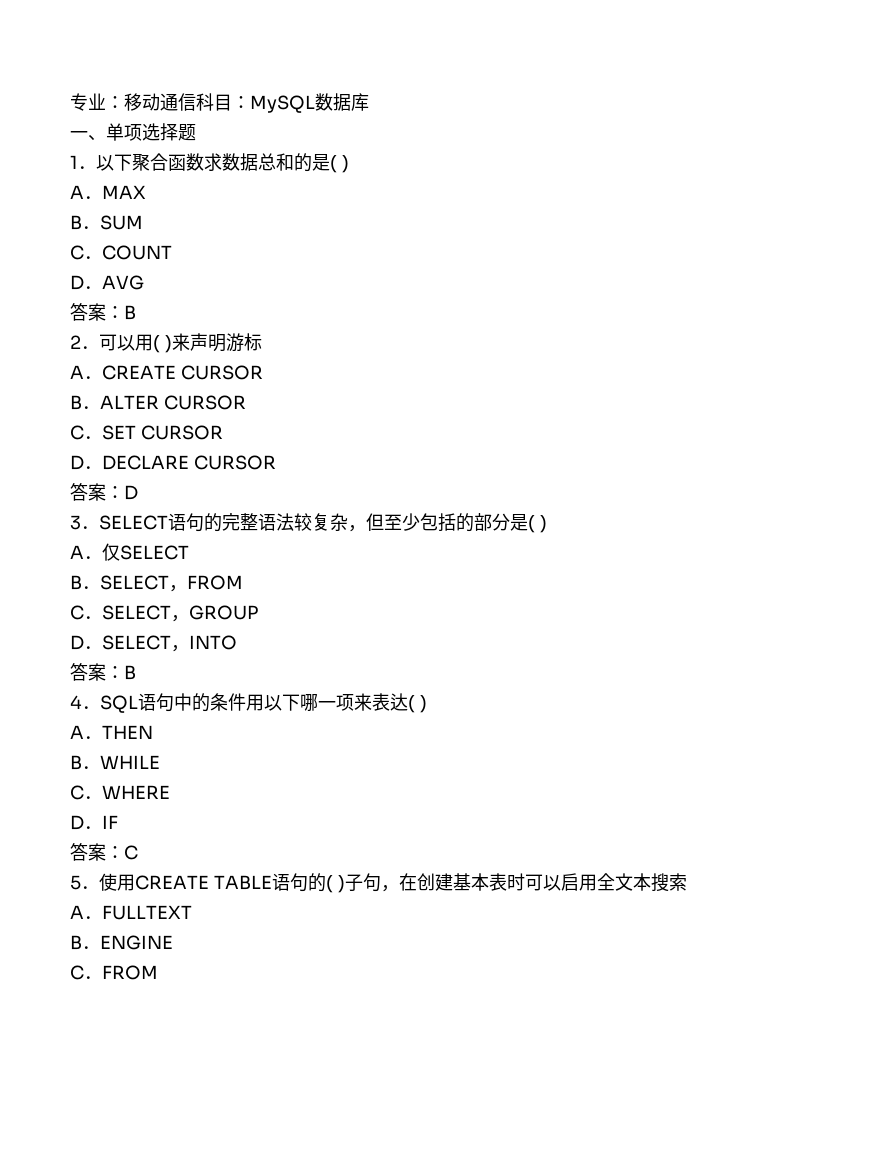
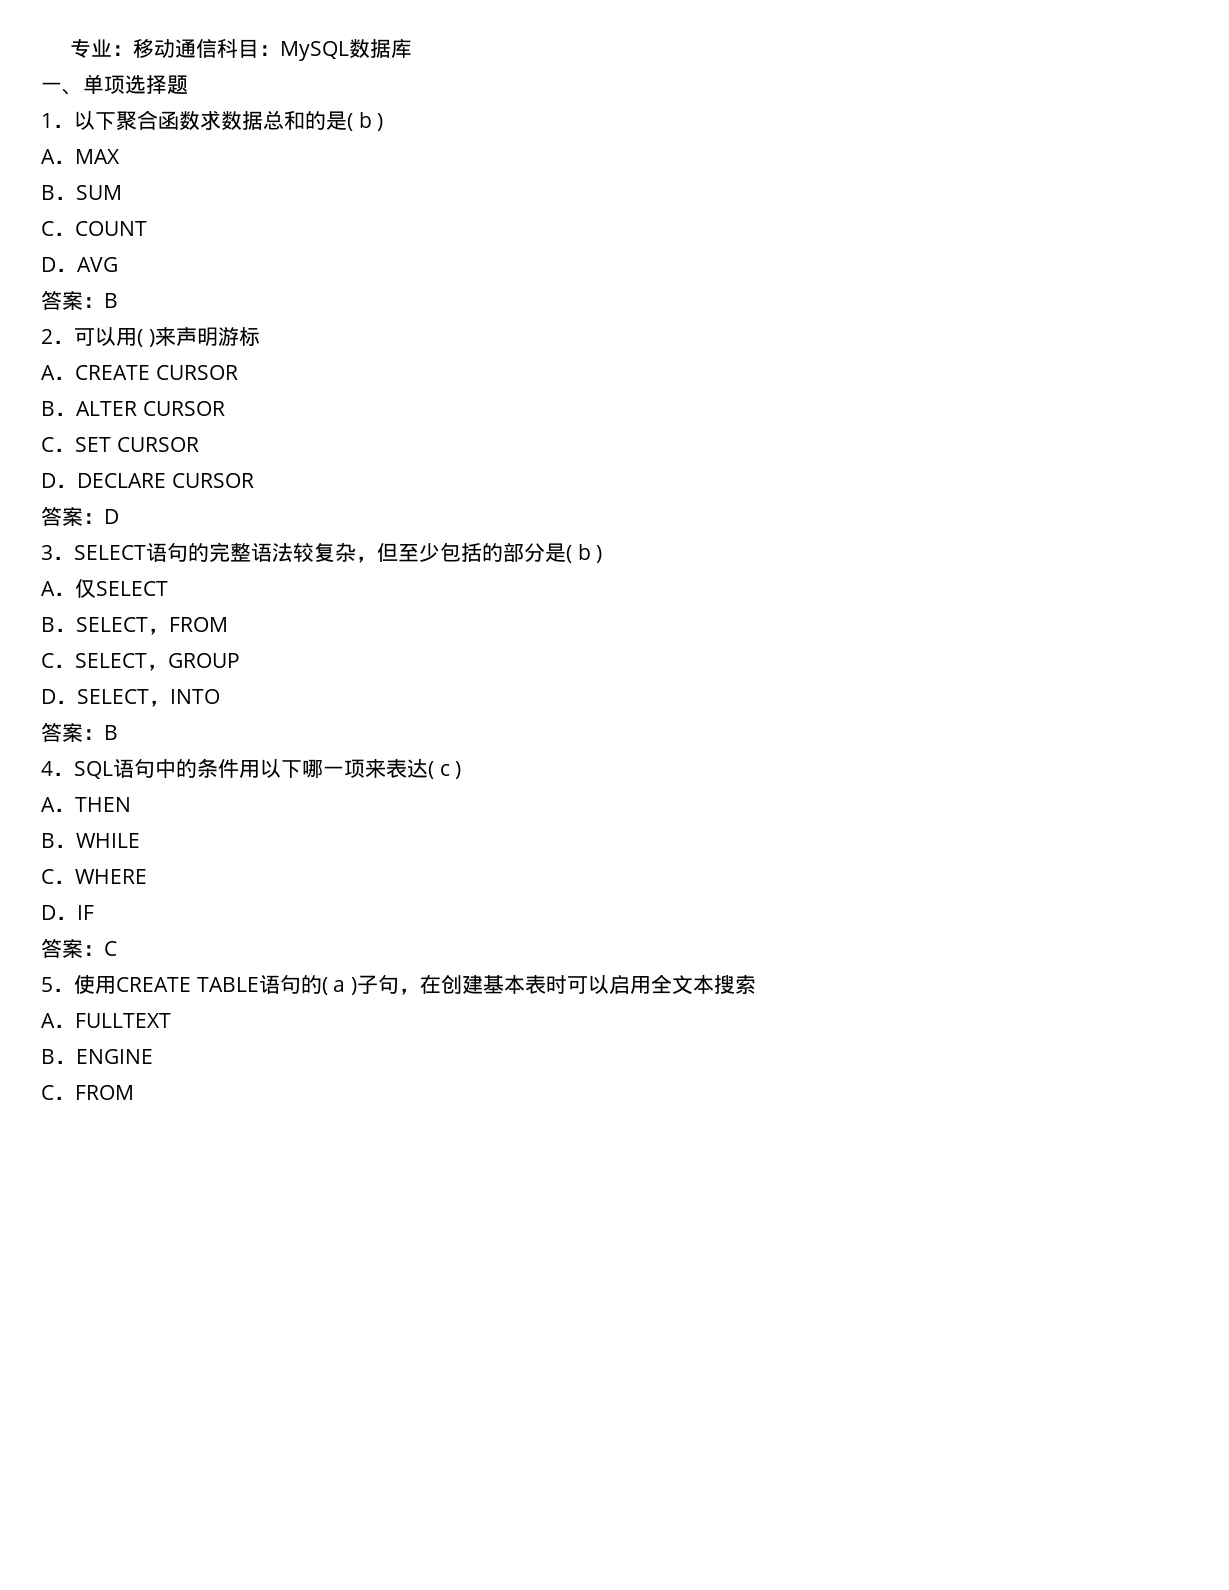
- 1．以下聚合函数求数据总和的是( )
+ 1．以下聚合函数求数据总和的是( b )
- 3．SELECT语句的完整语法较复杂，但至少包括的部分是( )
+ 3．SELECT语句的完整语法较复杂，但至少包括的部分是( b )
- 4．SQL语句中的条件用以下哪一项来表达( )
+ 4．SQL语句中的条件用以下哪一项来表达( c )
- 5．使用CREATE TABLE语句的( )子句，在创建基本表时可以启用全文本搜索
+ 5．使用CREATE TABLE语句的( a )子句，在创建基本表时可以启用全文本搜索

